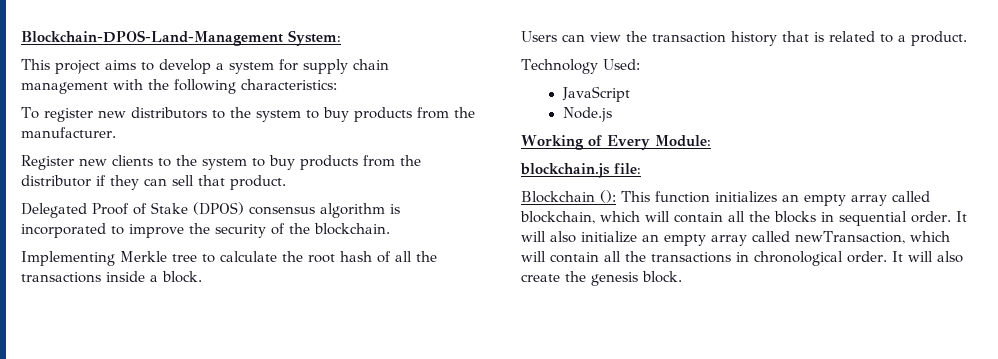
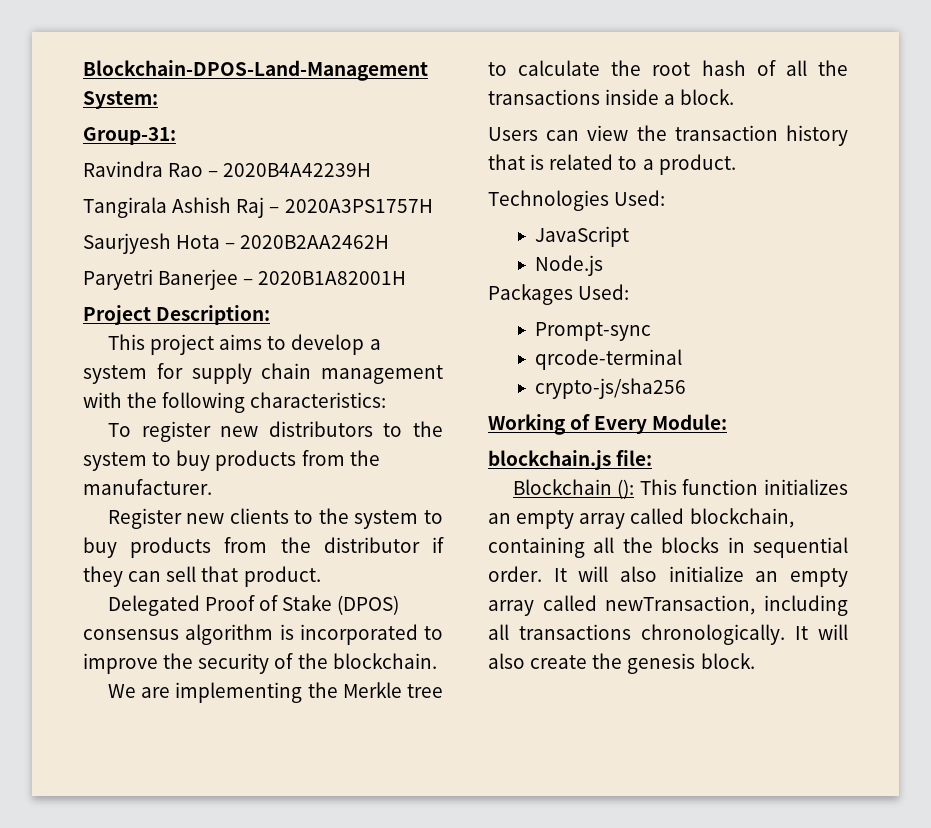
+ Group-31:
+ Ravindra Rao – 2020B4A42239H
+ Tangirala Ashish Raj – 2020A3PS1757H
+ Saurjyesh Hota – 2020B2AA2462H
+ Paryetri Banerjee – 2020B1A82001H
+ Project Description:
- Implementing Merkle tree to calculate the root hash of all the transactions inside a block.
+ We are implementing the Merkle tree to calculate the root hash of all the transactions inside a block.
- Technology Used:
+ Technologies Used:
+ Packages Used:
+ Prompt-sync
+ qrcode-terminal
+ crypto-js/sha256
- Blockchain (): This function initializes an empty array called blockchain, which will contain all the blocks in sequential order.
+ Blockchain (): This function initializes an empty array called blockchain, containing all the blocks in sequential order.
- It will also initialize an empty array called newTransaction, which will contain all the transactions in chronological order.
+ It will also initialize an empty array called newTransaction, including all transactions chronologically.

